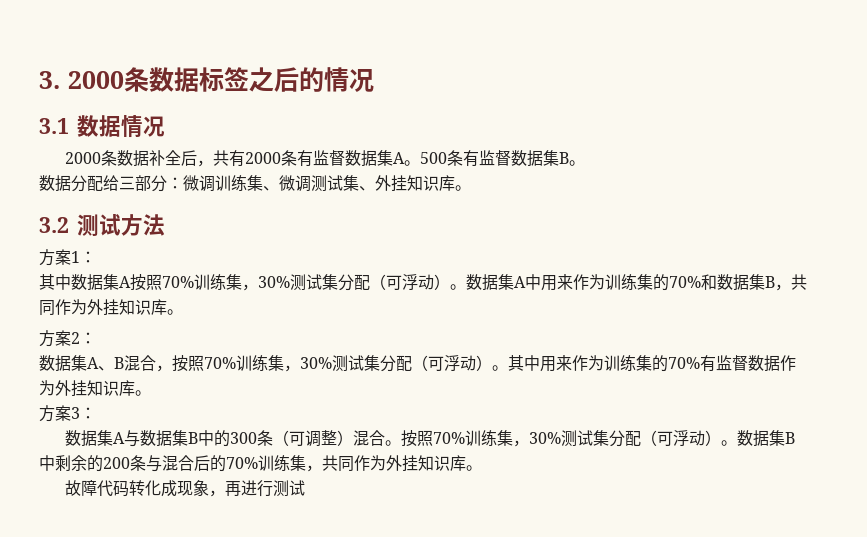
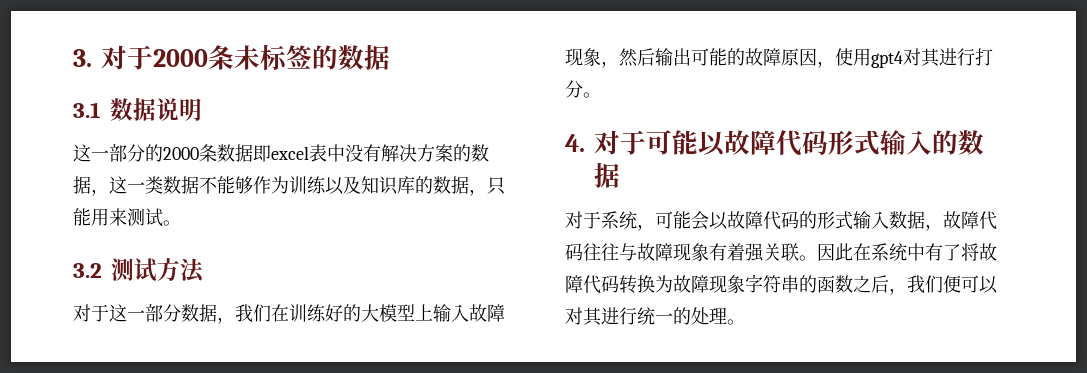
- 3. 2000条数据标签之后的情况
- 3.1数据情况
- 2000条数据补全后，共有2000条有监督数据集A。500条有监督数据集B。
- 数据分配给三部分：微调训练集、微调测试集、外挂知识库。
+ 3.对于2000条未标签的数据
+ 3.1数据说明
+ 这一部分的2000条数据即excel表中没有解决方案的数据，这一类数据不能够作为训练以及知识库的数据，只能用来测试。
  3.2测试方法
- 方案1：
- 其中数据集A按照70%训练集，30%测试集分配（可浮动）。数据集A中用来作为训练集的70%和数据集B，共同作为外挂知识库。
- 方案2：
- 数据集A、B混合，按照70%训练集，30%测试集分配（可浮动）。其中用来作为训练集的70%有监督数据作为外挂知识库。
- 方案3：
- 数据集A与数据集B中的300条（可调整）混合。按照70%训练集，30%测试集分配（可浮动）。数据集B中剩余的200条与混合后的70%训练集，共同作为外挂知识库。
- 故障代码转化成现象，再进行测试
+ 对于这一部分数据，我们在训练好的大模型上输入故障现象，然后输出可能的故障原因，使用gpt4对其进行打分。
+ 4.对于可能以故障代码形式输入的数据
+ 对于系统，可能会以故障代码的形式输入数据，故障代码往往与故障现象有着强关联。因此在系统中有了将故障代码转换为故障现象字符串的函数之后，我们便可以对其进行统一的处理。

